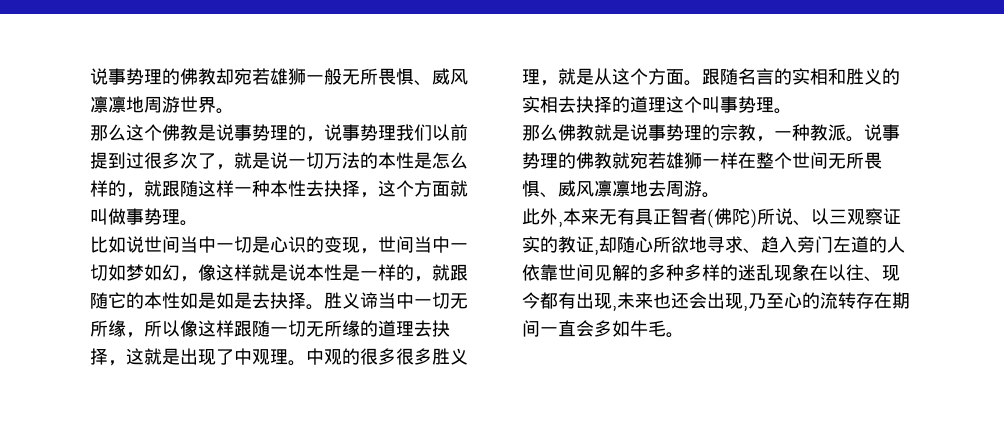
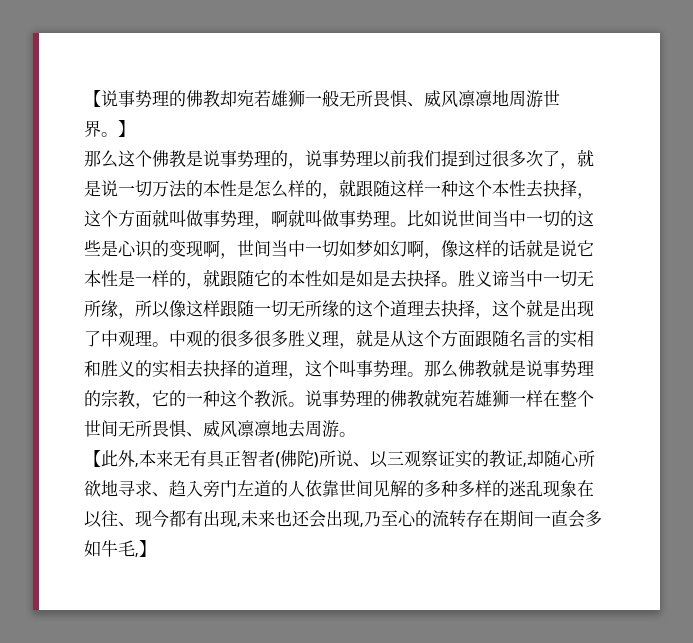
- 说事势理的佛教却宛若雄狮一般无所畏惧、威风凛凛地周游世界。
+ 【说事势理的佛教却宛若雄狮一般无所畏惧、威风凛凛地周游世界。】
- 那么这个佛教是说事势理的，说事势理我们以前提到过很多次了，就是说一切万法的本性是怎么样的，就跟随这样一种本性去抉择，这个方面就叫做事势理。
- 比如说世间当中一切是心识的变现，世间当中一切如梦如幻，像这样就是说本性是一样的，就跟随它的本性如是如是去抉择。
+ 那么这个佛教是说事势理的，说事势理以前我们提到过很多次了，就是说一切万法的本性是怎么样的，就跟随这样一种这个本性去抉择，这个方面就叫做事势理，啊就叫做事势理。比如说世间当中一切的这些是心识的变现啊，世间当中一切如梦如幻啊，像这样的话就是说它本性是一样的，就跟随它的本性如是如是去抉择。
- 胜义谛当中一切无所缘，所以像这样跟随一切无所缘的道理去抉择，这就是出现了中观理。
+ 胜义谛当中一切无所缘，所以像这样跟随一切无所缘的这个道理去抉择，这个就是出现了中观理。
- 中观的很多很多胜义理，就是从这个方面。跟随名言的实相和胜义的实相去抉择的道理这个叫事势理。
- 那么佛教就是说事势理的宗教，一种教派。
+ 中观的很多很多胜义理，就是从这个方面跟随名言的实相和胜义的实相去抉择的道理，这个叫事势理。那么佛教就是说事势理的宗教，它的一种这个教派。
- 此外,本来无有具正智者(佛陀)所说、以三观察证实的教证,却随心所欲地寻求、趋入旁门左道的人依靠世间见解的多种多样的迷乱现象在以往、现今都有出现,未来也还会出现,乃至心的流转存在期间一直会多如牛毛。
+ 【此外,本来无有具正智者(佛陀)所说、以三观察证实的教证,却随心所欲地寻求、趋入旁门左道的人依靠世间见解的多种多样的迷乱现象在以往、现今都有出现,未来也还会出现,乃至心的流转存在期间一直会多如牛毛,】

